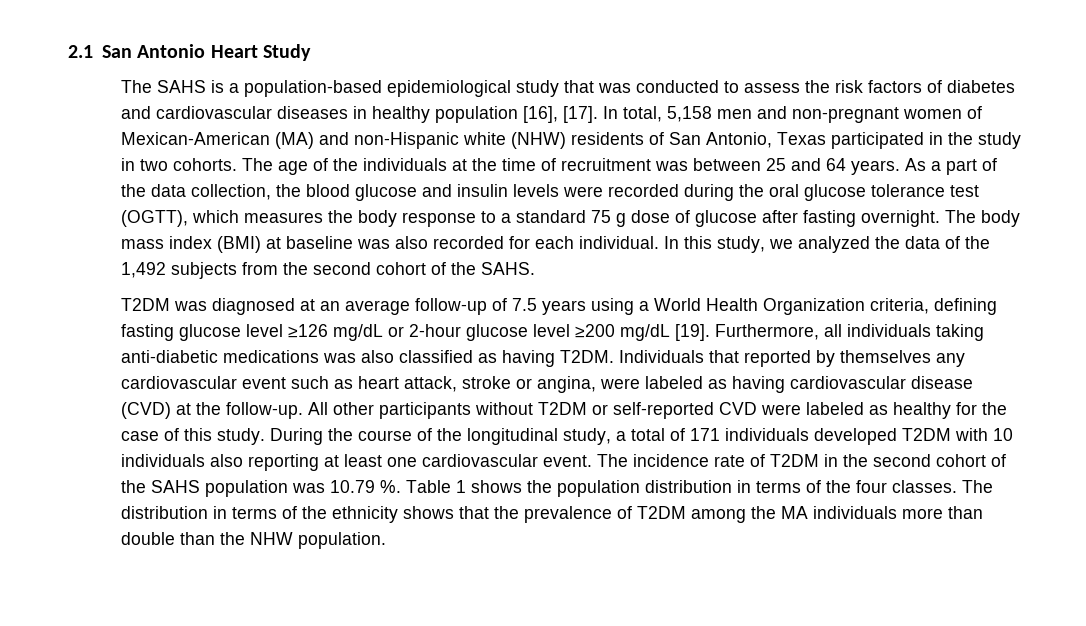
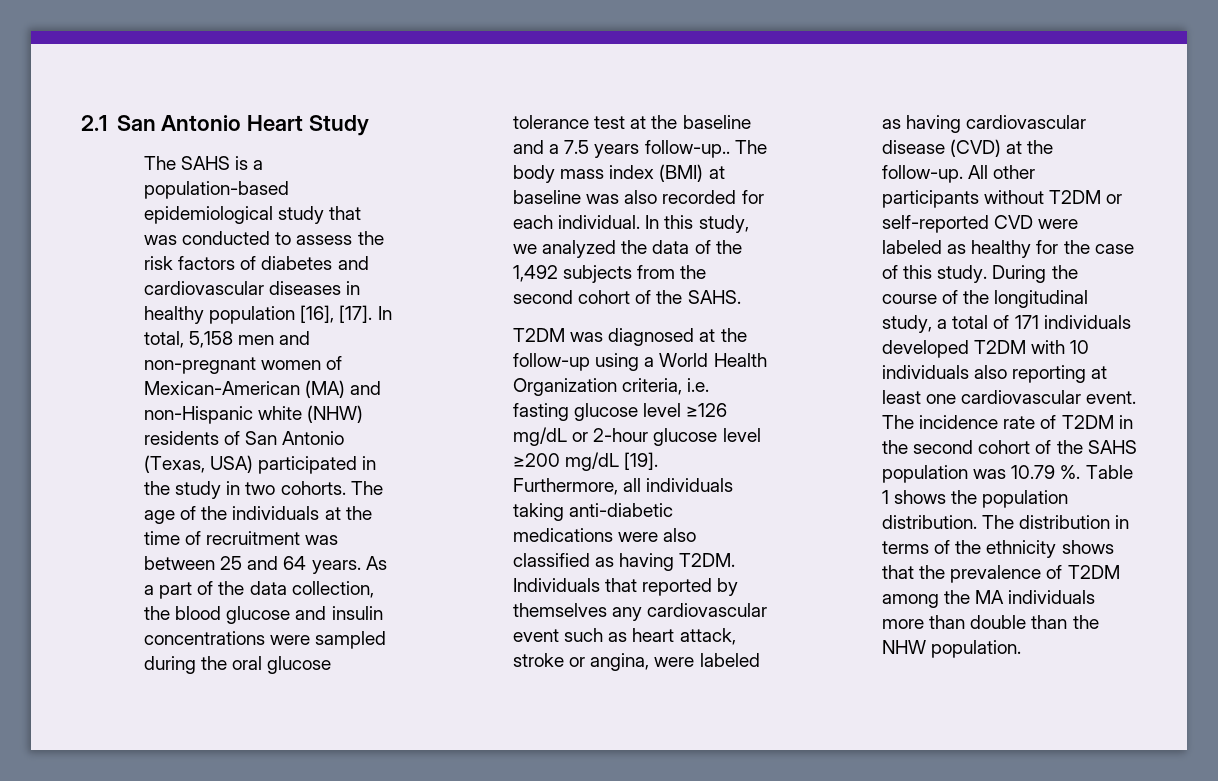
- In total, 5,158 men and non-pregnant women of Mexican-American (MA) and non-Hispanic white (NHW) residents of San Antonio, Texas participated in the study in two cohorts.
+ In total, 5,158 men and non-pregnant women of Mexican-American (MA) and non-Hispanic white (NHW) residents of San Antonio (Texas, USA) participated in the study in two cohorts.
- As a part of the data collection, the blood glucose and insulin levels were recorded during the oral glucose tolerance test (OGTT), which measures the body response to a standard 75 g dose of glucose after fasting overnight.
+ As a part of the data collection, the blood glucose and insulin concentrations were sampled during the oral glucose tolerance test at the baseline and a 7.5 years follow-up..
- T2DM was diagnosed at an average follow-up of 7.5 years using a World Health Organization criteria, defining fasting glucose level ≥126 mg/dL or 2-hour glucose level ≥200 mg/dL [19].
+ T2DM was diagnosed at the follow-up using a World Health Organization criteria, i.e. fasting glucose level ≥126 mg/dL or 2-hour glucose level ≥200 mg/dL [19].
- Furthermore, all individuals taking anti-diabetic medications was also classified as having T2DM.
+ Furthermore, all individuals taking anti-diabetic medications were also classified as having T2DM.
- Table 1 shows the population distribution in terms of the four classes.
+ Table 1 shows the population distribution.

